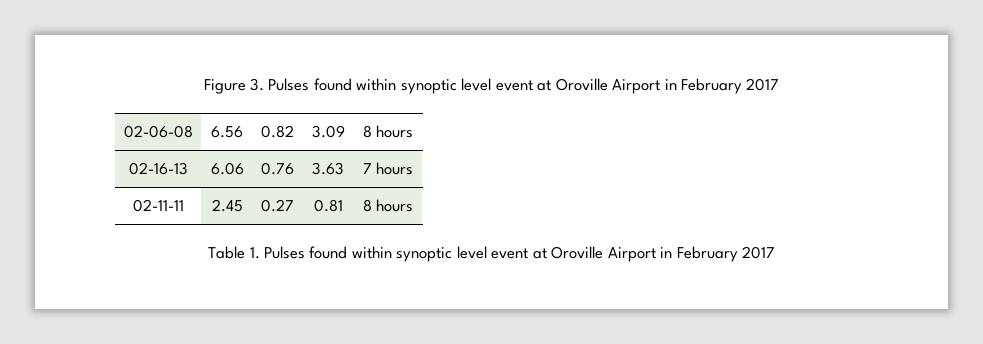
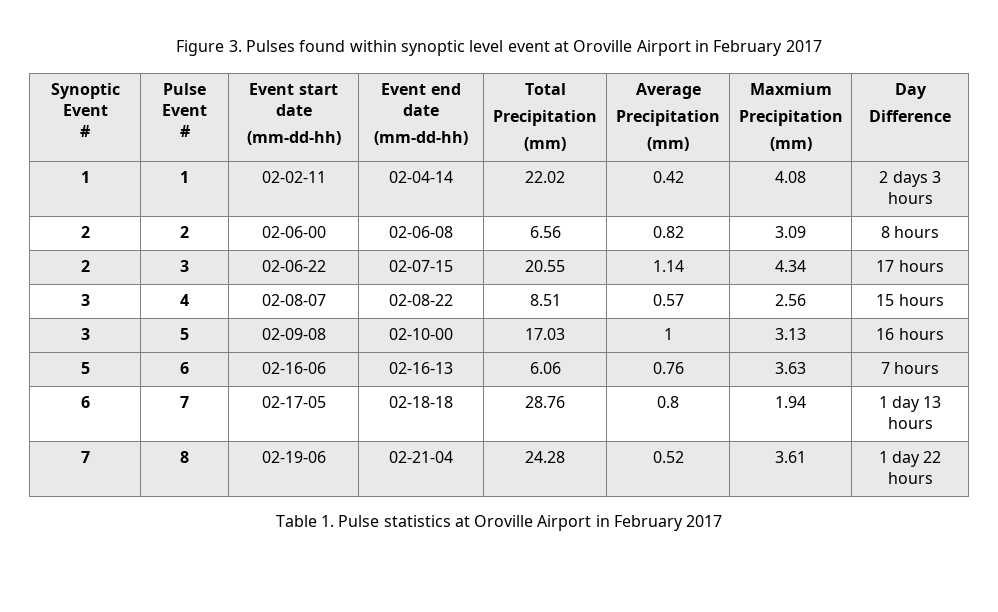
- 02-06-08 | 6.56 | 0.82 | 3.09 | 8 hours
+ Synoptic Event
+ # | Pulse Event
+ # | Event start date
+ (mm-dd-hh) | Event end date
+ (mm-dd-hh) | Total
+ Precipitation
+ (mm) | Average
+ Precipitation
+ (mm) | Maxmium
+ Precipitation
+ (mm) | Day
+ Difference
+ 1 | 1 | 02-02-11 | 02-04-14 | 22.02 | 0.42 | 4.08 | 2 days 3 hours
+ 2 | 2 | 02-06-00 | 02-06-08 | 6.56 | 0.82 | 3.09 | 8 hours
- 02-16-13 | 6.06 | 0.76 | 3.63 | 7 hours
+ 2 | 3 | 02-06-22 | 02-07-15 | 20.55 | 1.14 | 4.34 | 17 hours
+ 3 | 4 | 02-08-07 | 02-08-22 | 8.51 | 0.57 | 2.56 | 15 hours
+ 3 | 5 | 02-09-08 | 02-10-00 | 17.03 | 1 | 3.13 | 16 hours
+ 5 | 6 | 02-16-06 | 02-16-13 | 6.06 | 0.76 | 3.63 | 7 hours
- 02-11-11 | 2.45 | 0.27 | 0.81 | 8 hours
- Table 1. Pulses found within synoptic level event at Oroville Airport in February 2017
+ 6 | 7 | 02-17-05 | 02-18-18 | 28.76 | 0.8 | 1.94 | 1 day 13 hours
+ 7 | 8 | 02-19-06 | 02-21-04 | 24.28 | 0.52 | 3.61 | 1 day 22 hours
+ Table 1. Pulse statistics at Oroville Airport in February 2017

